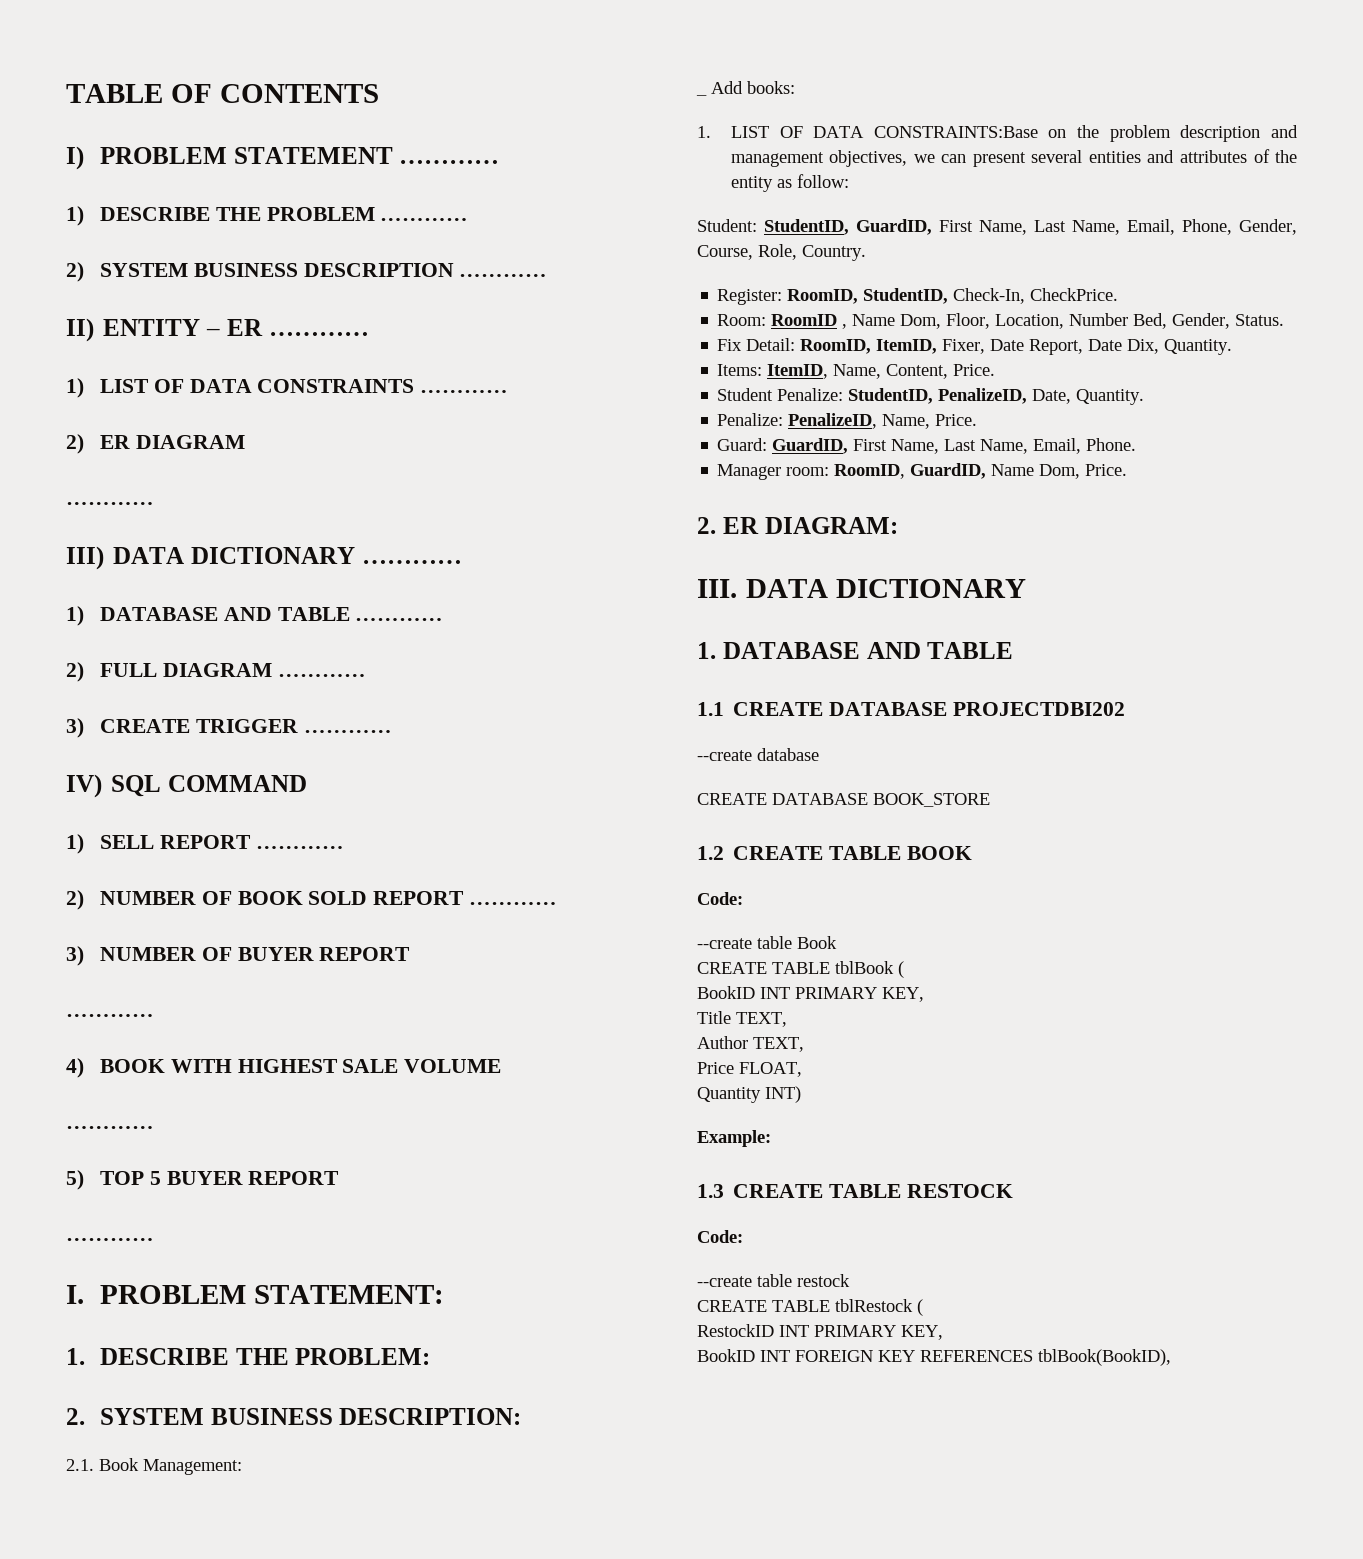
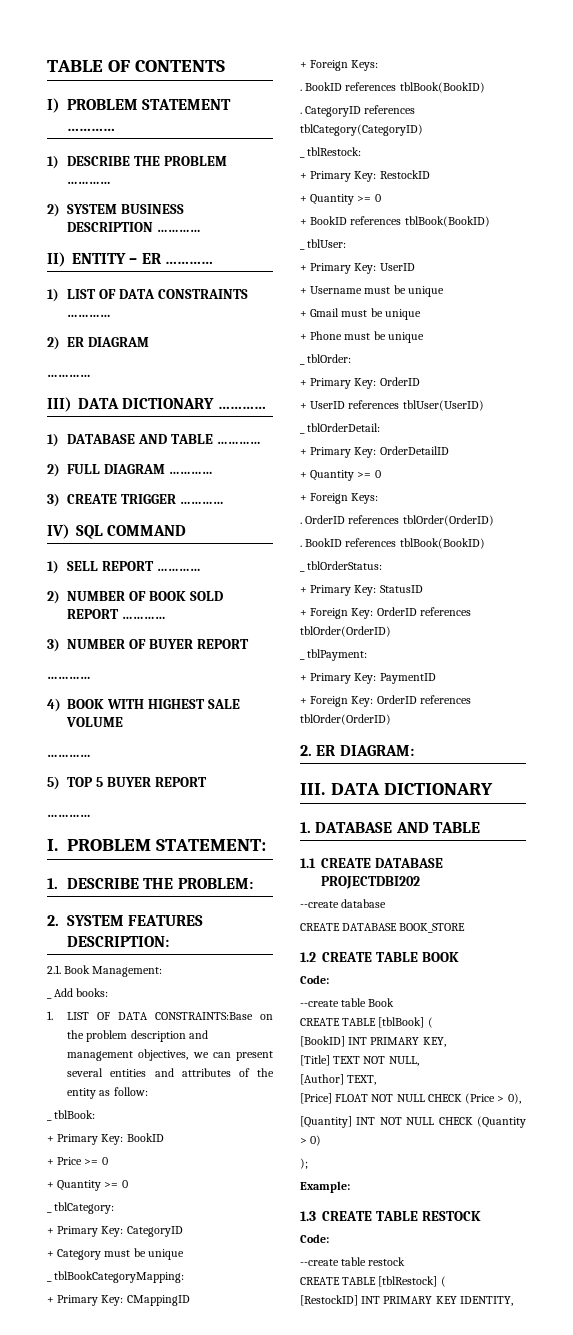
- 2. SYSTEM BUSINESS DESCRIPTION:
+ 2. SYSTEM FEATURES DESCRIPTION:
- Student: StudentID, GuardID, First Name, Last Name, Email, Phone, Gender, Course, Role, Country.
- Register: RoomID, StudentID, Check-In, CheckPrice.
- Room: RoomID , Name Dom, Floor, Location, Number Bed, Gender, Status.
- Fix Detail: RoomID, ItemID, Fixer, Date Report, Date Dix, Quantity.
- Items: ItemID, Name, Content, Price.
- Student Penalize: StudentID, PenalizeID, Date, Quantity.
- Penalize: PenalizeID, Name, Price.
- Guard: GuardID, First Name, Last Name, Email, Phone.
- Manager room: RoomID, GuardID, Name Dom, Price.
+ _ tblBook:
+ + Primary Key: BookID
+ + Price >= 0
+ + Quantity >= 0
+ _ tblCategory:
+ + Primary Key: CategoryID
+ + Category must be unique
+ _ tblBookCategoryMapping:
+ + Primary Key: CMappingID
+ + Foreign Keys:
+ . BookID references tblBook(BookID)
+ . CategoryID references tblCategory(CategoryID)
+ _ tblRestock:
+ + Primary Key: RestockID
+ + Quantity >= 0
+ + BookID references tblBook(BookID)
+ _ tblUser:
+ + Primary Key: UserID
+ + Username must be unique
+ + Gmail must be unique
+ + Phone must be unique
+ _ tblOrder:
+ + Primary Key: OrderID
+ + UserID references tblUser(UserID)
+ _ tblOrderDetail:
+ + Primary Key: OrderDetailID
+ + Quantity >= 0
+ + Foreign Keys:
+ . OrderID references tblOrder(OrderID)
+ . BookID references tblBook(BookID)
+ _ tblOrderStatus:
+ + Primary Key: StatusID
+ + Foreign Key: OrderID references tblOrder(OrderID)
+ _ tblPayment:
+ + Primary Key: PaymentID
+ + Foreign Key: OrderID references tblOrder(OrderID)
- CREATE TABLE tblBook (
- BookID INT PRIMARY KEY,
- Title TEXT,
- Author TEXT,
- Price FLOAT,
- Quantity INT)
+ CREATE TABLE [tblBook] (
+ [BookID] INT PRIMARY KEY,
+ [Title] TEXT NOT NULL,
+ [Author] TEXT,
+ [Price] FLOAT NOT NULL CHECK (Price > 0),
+ [Quantity] INT NOT NULL CHECK (Quantity > 0)
+ );
- CREATE TABLE tblRestock (
- RestockID INT PRIMARY KEY,
- BookID INT FOREIGN KEY REFERENCES tblBook(BookID),
+ CREATE TABLE [tblRestock] (
+ [RestockID] INT PRIMARY KEY IDENTITY,

